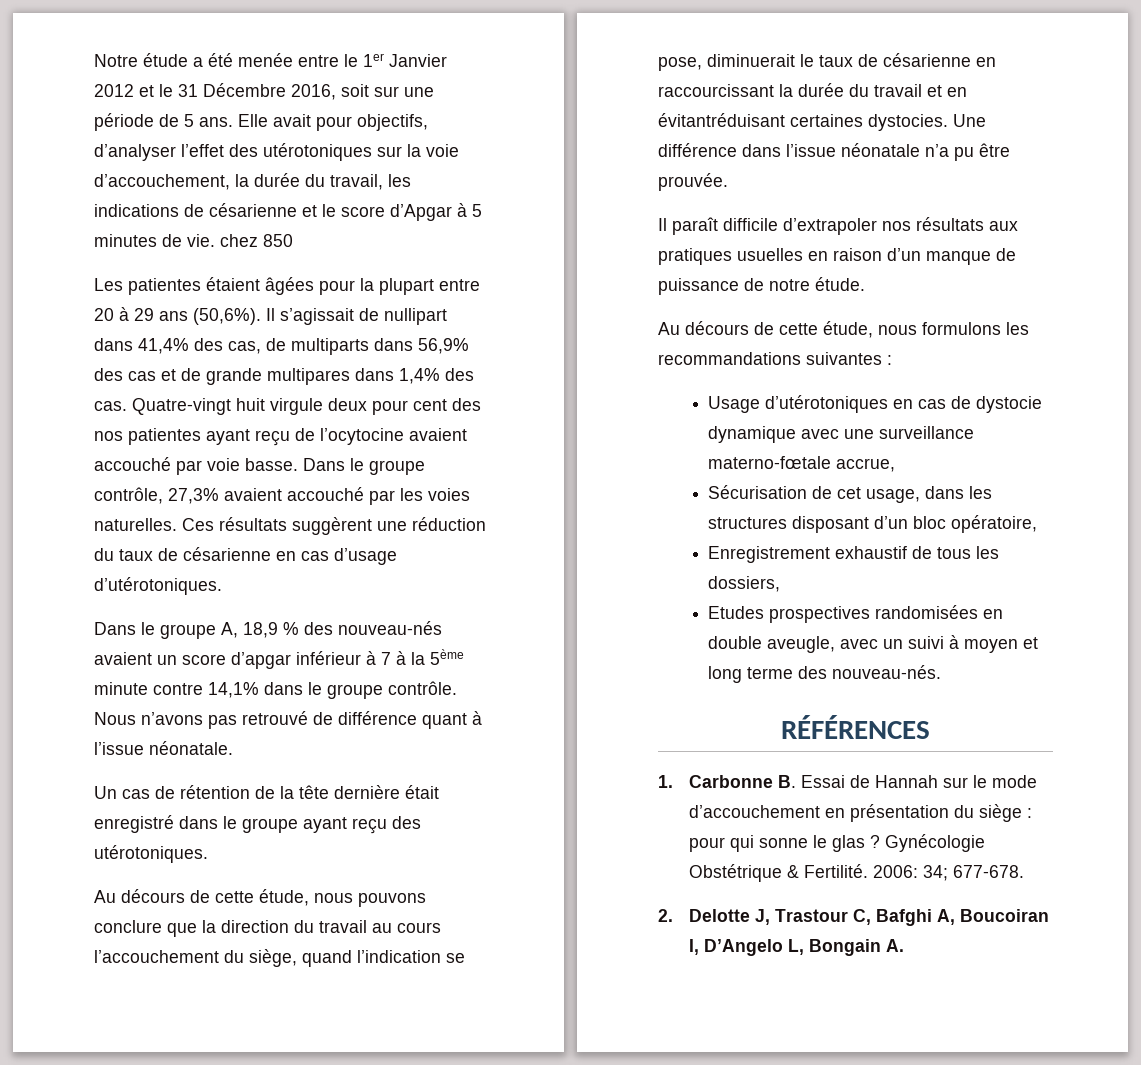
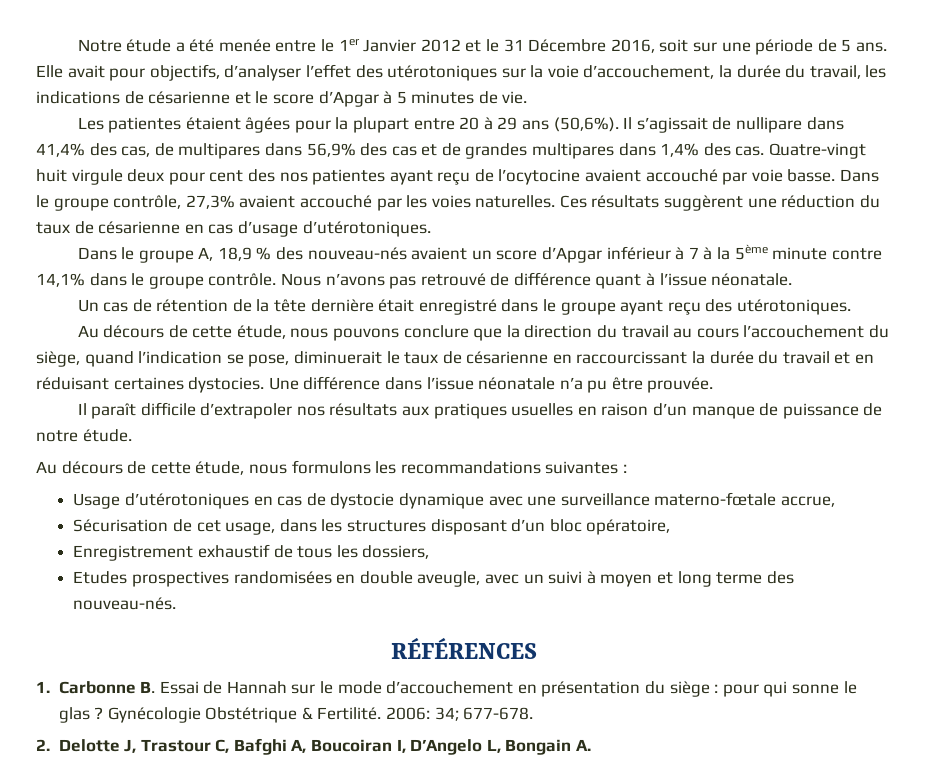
- Elle avait pour objectifs, d’analyser l’effet des utérotoniques sur la voie d’accouchement, la durée du travail, les indications de césarienne et le score d’Apgar à 5 minutes de vie. chez 850
+ Elle avait pour objectifs, d’analyser l’effet des utérotoniques sur la voie d’accouchement, la durée du travail, les indications de césarienne et le score d’Apgar à 5 minutes de vie.
- Il s’agissait de nullipart dans 41,4% des cas, de multiparts dans 56,9% des cas et de grande multipares dans 1,4% des cas.
+ Il s’agissait de nullipare dans 41,4% des cas, de multipares dans 56,9% des cas et de grandes multipares dans 1,4% des cas.
- Dans le groupe A, 18,9 % des nouveau-nés avaient un score d’apgar inférieur à 7 à la 5ème minute contre 14,1% dans le groupe contrôle.
+ Dans le groupe A, 18,9 % des nouveau-nés avaient un score d’Apgar inférieur à 7 à la 5ème minute contre 14,1% dans le groupe contrôle.
- Au décours de cette étude, nous pouvons conclure que la direction du travail au cours l’accouchement du siège, quand l’indication se pose, diminuerait le taux de césarienne en raccourcissant la durée du travail et en évitantréduisant certaines dystocies.
+ Au décours de cette étude, nous pouvons conclure que la direction du travail au cours l’accouchement du siège, quand l’indication se pose, diminuerait le taux de césarienne en raccourcissant la durée du travail et en réduisant certaines dystocies.

